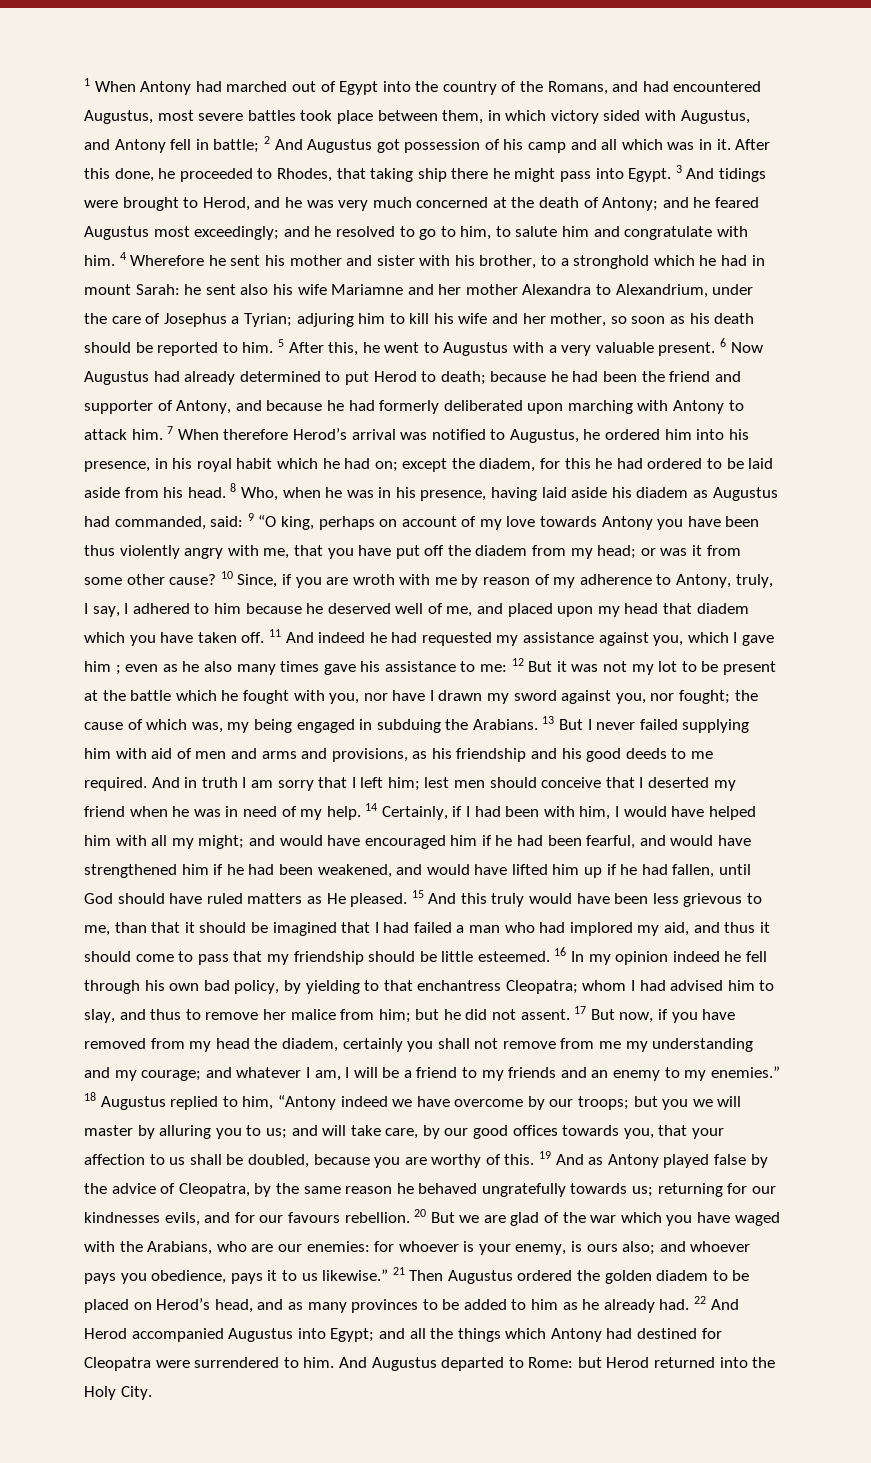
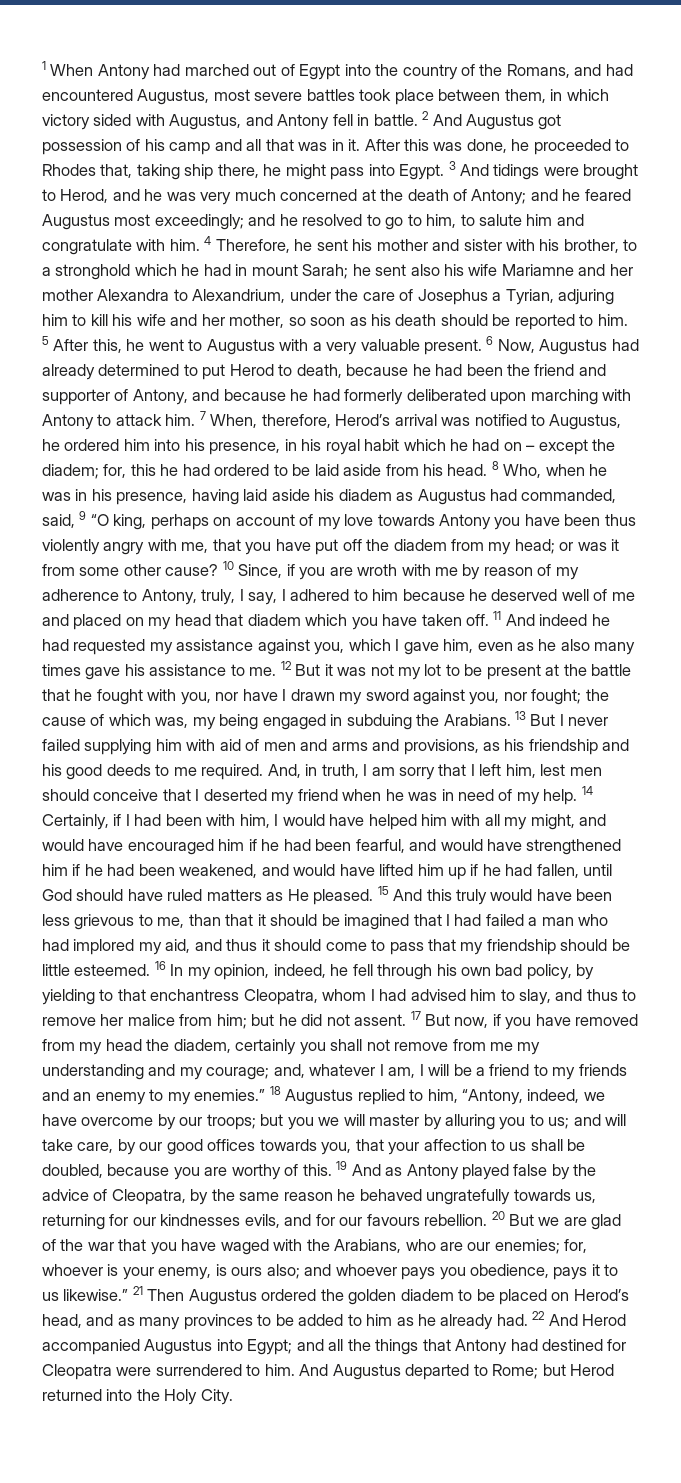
- 1 When Antony had marched out of Egypt into the country of the Romans, and had encountered Augustus, most severe battles took place between them, in which victory sided with Augustus, and Antony fell in battle; 2 And Augustus got possession of his camp and all which was in it.
+ 1 When Antony had marched out of Egypt into the country of the Romans, and had encountered Augustus, most severe battles took place between them, in which victory sided with Augustus, and Antony fell in battle. 2 And Augustus got possession of his camp and all that was in it.
- After this done, he proceeded to Rhodes, that taking ship there he might pass into Egypt.
+ After this was done, he proceeded to Rhodes that, taking ship there, he might pass into Egypt.
- 4 Wherefore he sent his mother and sister with his brother, to a stronghold which he had in mount Sarah: he sent also his wife Mariamne and her mother Alexandra to Alexandrium, under the care of Josephus a Tyrian; adjuring him to kill his wife and her mother, so soon as his death should be reported to him.
+ 4 Therefore, he sent his mother and sister with his brother, to a stronghold which he had in mount Sarah; he sent also his wife Mariamne and her mother Alexandra to Alexandrium, under the care of Josephus a Tyrian, adjuring him to kill his wife and her mother, so soon as his death should be reported to him.
- 6 Now Augustus had already determined to put Herod to death; because he had been the friend and supporter of Antony, and because he had formerly deliberated upon marching with Antony to attack him.
+ 6 Now, Augustus had already determined to put Herod to death, because he had been the friend and supporter of Antony, and because he had formerly deliberated upon marching with Antony to attack him.
- 7 When therefore Herod’s arrival was notified to Augustus, he ordered him into his presence, in his royal habit which he had on; except the diadem, for this he had ordered to be laid aside from his head.
+ 7 When, therefore, Herod’s arrival was notified to Augustus, he ordered him into his presence, in his royal habit which he had on – except the diadem; for, this he had ordered to be laid aside from his head.
- 8 Who, when he was in his presence, having laid aside his diadem as Augustus had commanded, said: 9 “O king, perhaps on account of my love towards Antony you have been thus violently angry with me, that you have put off the diadem from my head; or was it from some other cause?
+ 8 Who, when he was in his presence, having laid aside his diadem as Augustus had commanded, said, 9 “O king, perhaps on account of my love towards Antony you have been thus violently angry with me, that you have put off the diadem from my head; or was it from some other cause?
- 10 Since, if you are wroth with me by reason of my adherence to Antony, truly, I say, I adhered to him because he deserved well of me, and placed upon my head that diadem which you have taken off.
+ 10 Since, if you are wroth with me by reason of my adherence to Antony, truly, I say, I adhered to him because he deserved well of me and placed on my head that diadem which you have taken off.
- 11 And indeed he had requested my assistance against you, which I gave him ; even as he also many times gave his assistance to me:
+ 11 And indeed he had requested my assistance against you, which I gave him, even as he also many times gave his assistance to me.
- 12 But it was not my lot to be present at the battle which he fought with you, nor have I drawn my sword against you, nor fought;
+ 12 But it was not my lot to be present at the battle that he fought with you, nor have I drawn my sword against you, nor fought;
- And in truth I am sorry that I left him; lest men should conceive that I deserted my friend when he was in need of my help.
+ And, in truth, I am sorry that I left him, lest men should conceive that I deserted my friend when he was in need of my help.
- 14 Certainly, if I had been with him, I would have helped him with all my might; and would have encouraged him if he had been fearful, and would have strengthened him if he had been weakened, and would have lifted him up if he had fallen, until God should have ruled matters as He pleased.
+ 14 Certainly, if I had been with him, I would have helped him with all my might, and would have encouraged him if he had been fearful, and would have strengthened him if he had been weakened, and would have lifted him up if he had fallen, until God should have ruled matters as He pleased.
- 16 In my opinion indeed he fell through his own bad policy, by yielding to that enchantress Cleopatra; whom I had advised him to slay, and thus to remove her malice from him; but he did not assent.
+ 16 In my opinion, indeed, he fell through his own bad policy, by yielding to that enchantress Cleopatra, whom I had advised him to slay, and thus to remove her malice from him; but he did not assent.
- 17 But now, if you have removed from my head the diadem, certainly you shall not remove from me my understanding and my courage; and whatever I am, I will be a friend to my friends and an enemy to my enemies.”
+ 17 But now, if you have removed from my head the diadem, certainly you shall not remove from me my understanding and my courage; and, whatever I am, I will be a friend to my friends and an enemy to my enemies.”
- 18 Augustus replied to him, “Antony indeed we have overcome by our troops; but you we will master by alluring you to us; and will take care, by our good offices towards you, that your affection to us shall be doubled, because you are worthy of this.
+ 18 Augustus replied to him, “Antony, indeed, we have overcome by our troops; but you we will master by alluring you to us; and will take care, by our good offices towards you, that your affection to us shall be doubled, because you are worthy of this.
- 19 And as Antony played false by the advice of Cleopatra, by the same reason he behaved ungratefully towards us; returning for our kindnesses evils, and for our favours rebellion.
+ 19 And as Antony played false by the advice of Cleopatra, by the same reason he behaved ungratefully towards us, returning for our kindnesses evils, and for our favours rebellion.
- 20 But we are glad of the war which you have waged with the Arabians, who are our enemies: for whoever is your enemy, is ours also; and whoever pays you obedience, pays it to us likewise.”
+ 20 But we are glad of the war that you have waged with the Arabians, who are our enemies; for, whoever is your enemy, is ours also; and whoever pays you obedience, pays it to us likewise.”
- 22 And Herod accompanied Augustus into Egypt; and all the things which Antony had destined for Cleopatra were surrendered to him.
+ 22 And Herod accompanied Augustus into Egypt; and all the things that Antony had destined for Cleopatra were surrendered to him.
- And Augustus departed to Rome: but Herod returned into the Holy City.
+ And Augustus departed to Rome; but Herod returned into the Holy City.

